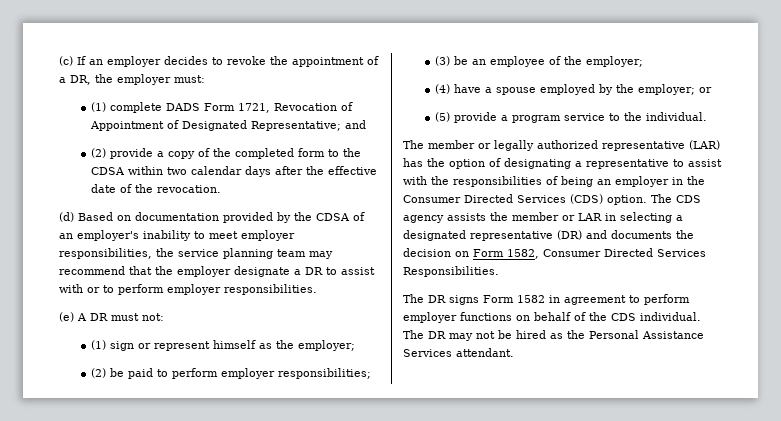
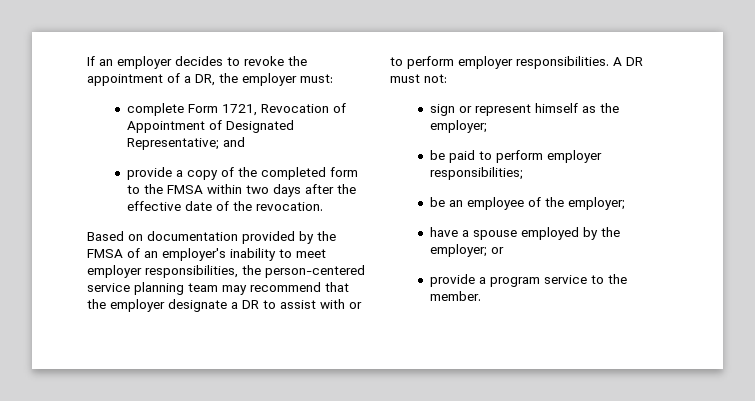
- (c) If an employer decides to revoke the appointment of a DR, the employer must:
+ If an employer decides to revoke the appointment of a DR, the employer must:
- (1) complete DADS Form 1721, Revocation of Appointment of Designated Representative; and
+ complete Form 1721, Revocation of Appointment of Designated Representative; and
- (2) provide a copy of the completed form to the CDSA within two calendar days after the effective date of the revocation.
+ provide a copy of the completed form to the FMSA within two days after the effective date of the revocation.
- (d) Based on documentation provided by the CDSA of an employer's inability to meet employer responsibilities, the service planning team may recommend that the employer designate a DR to assist with or to perform employer responsibilities.
- (e) A DR must not:
+ Based on documentation provided by the FMSA of an employer's inability to meet employer responsibilities, the person-centered service planning team may recommend that the employer designate a DR to assist with or to perform employer responsibilities. A DR must not:
- (1) sign or represent himself as the employer;
+ sign or represent himself as the employer;
- (2) be paid to perform employer responsibilities;
+ be paid to perform employer responsibilities;
- (3) be an employee of the employer;
+ be an employee of the employer;
- (4) have a spouse employed by the employer; or
+ have a spouse employed by the employer; or
- (5) provide a program service to the individual.
- The member or legally authorized representative (LAR) has the option of designating a representative to assist with the responsibilities of being an employer in the Consumer Directed Services (CDS) option. The CDS agency assists the member or LAR in selecting a designated representative (DR) and documents the decision on Form 1582, Consumer Directed Services Responsibilities.
- The DR signs Form 1582 in agreement to perform employer functions on behalf of the CDS individual. The DR may not be hired as the Personal Assistance Services attendant.
+ provide a program service to the member.

